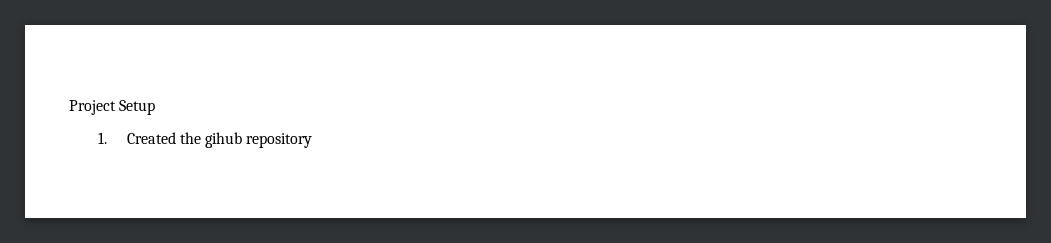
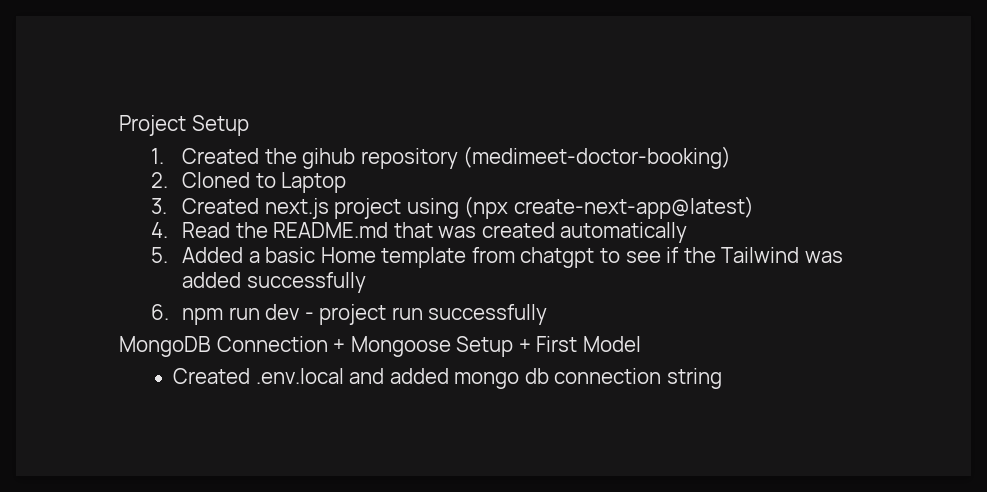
- 1. Created the gihub repository
+ 1. Created the gihub repository (medimeet-doctor-booking)
+ 2. Cloned to Laptop
+ 3. Created next.js project using (npx create-next-app@latest)
+ 4. Read the README.md that was created automatically
+ 5. Added a basic Home template from chatgpt to see if the Tailwind was added successfully
+ 6. npm run dev - project run successfully
+ MongoDB Connection + Mongoose Setup + First Model
+ Created .env.local and added mongo db connection string

